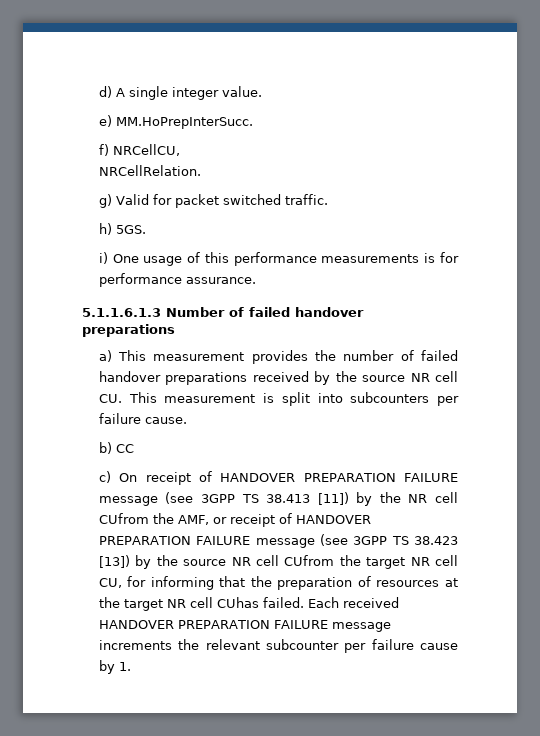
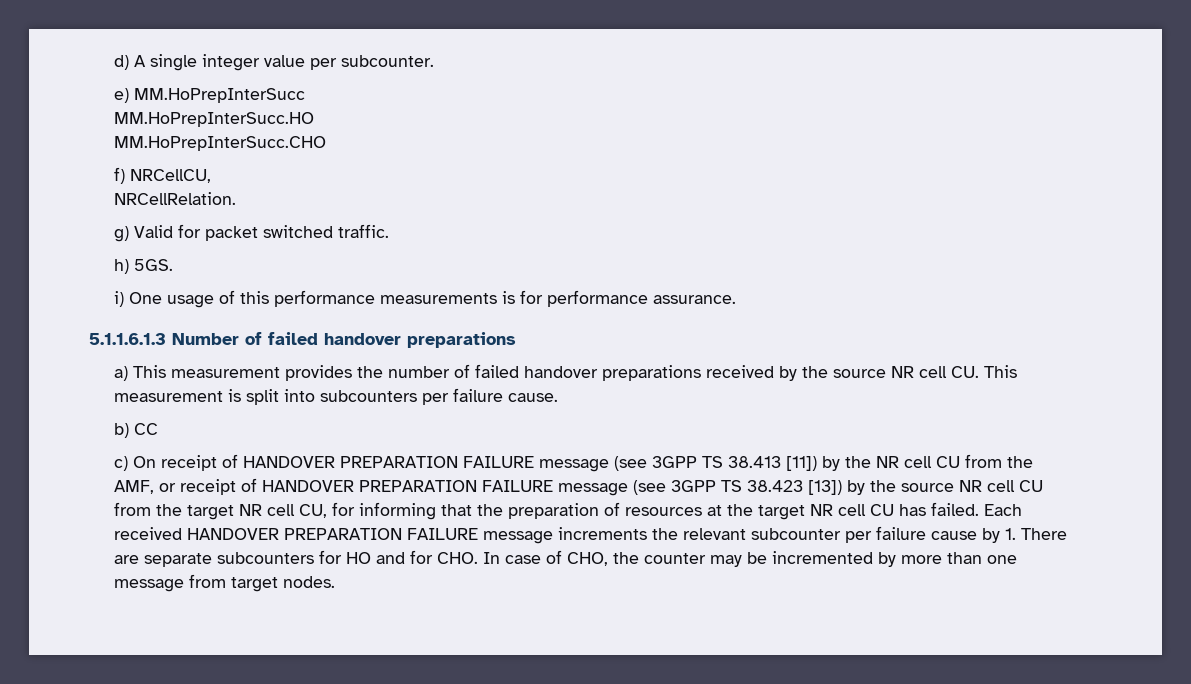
- d) A single integer value.
- e) MM.HoPrepInterSucc.
+ d) A single integer value per subcounter.
+ e) MM.HoPrepInterSucc
+ MM.HoPrepInterSucc.HO
+ MM.HoPrepInterSucc.CHO
- c) On receipt of HANDOVER PREPARATION FAILURE message (see 3GPP TS 38.413 [11]) by the NR cell CUfrom the AMF, or receipt of HANDOVER PREPARATION FAILURE message (see 3GPP TS 38.423 [13]) by the source NR cell CUfrom the target NR cell CU, for informing that the preparation of resources at the target NR cell CUhas failed.
+ c) On receipt of HANDOVER PREPARATION FAILURE message (see 3GPP TS 38.413 [11]) by the NR cell CU from the AMF, or receipt of HANDOVER PREPARATION FAILURE message (see 3GPP TS 38.423 [13]) by the source NR cell CU from the target NR cell CU, for informing that the preparation of resources at the target NR cell CU has failed.
- Each received HANDOVER PREPARATION FAILURE message increments the relevant subcounter per failure cause by 1.
+ Each received HANDOVER PREPARATION FAILURE message increments the relevant subcounter per failure cause by 1. There are separate subcounters for HO and for CHO. In case of CHO, the counter may be incremented by more than one message from target nodes.

